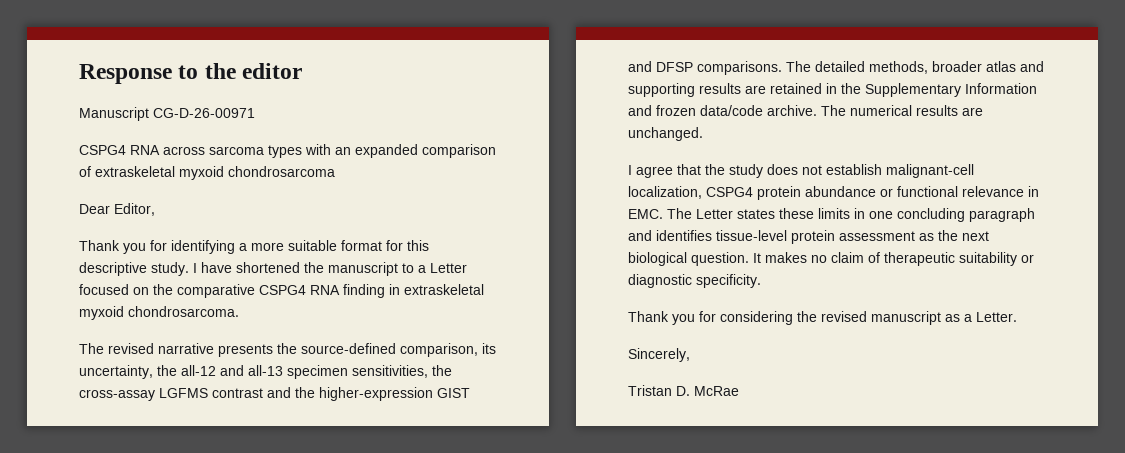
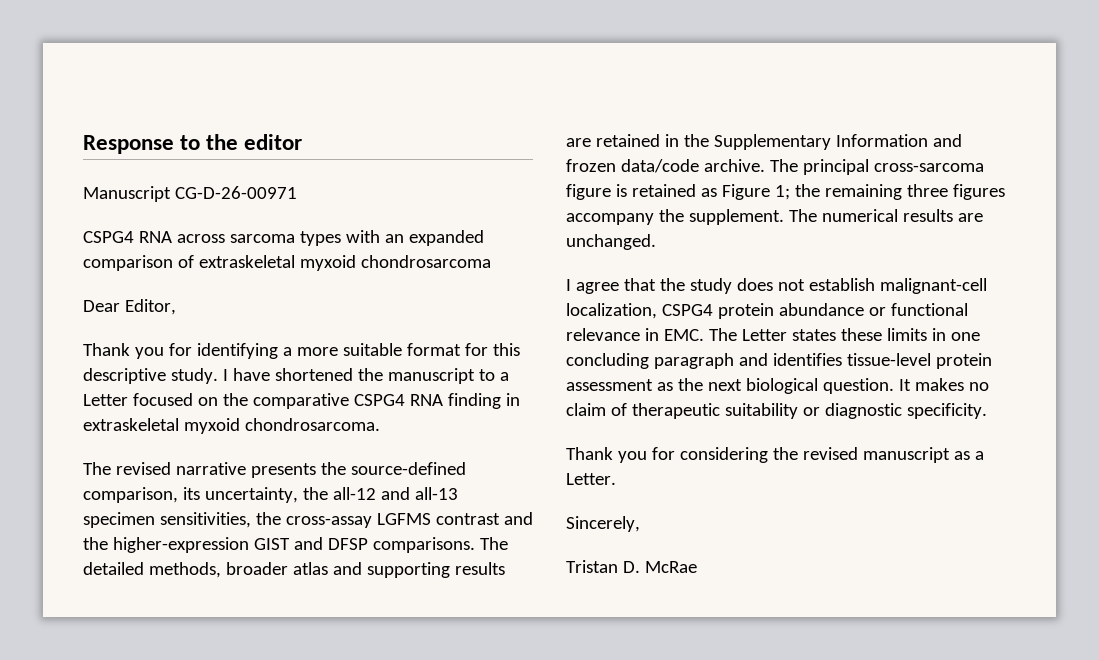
- The numerical results are unchanged.
+ The principal cross-sarcoma figure is retained as Figure 1; the remaining three figures accompany the supplement. The numerical results are unchanged.

